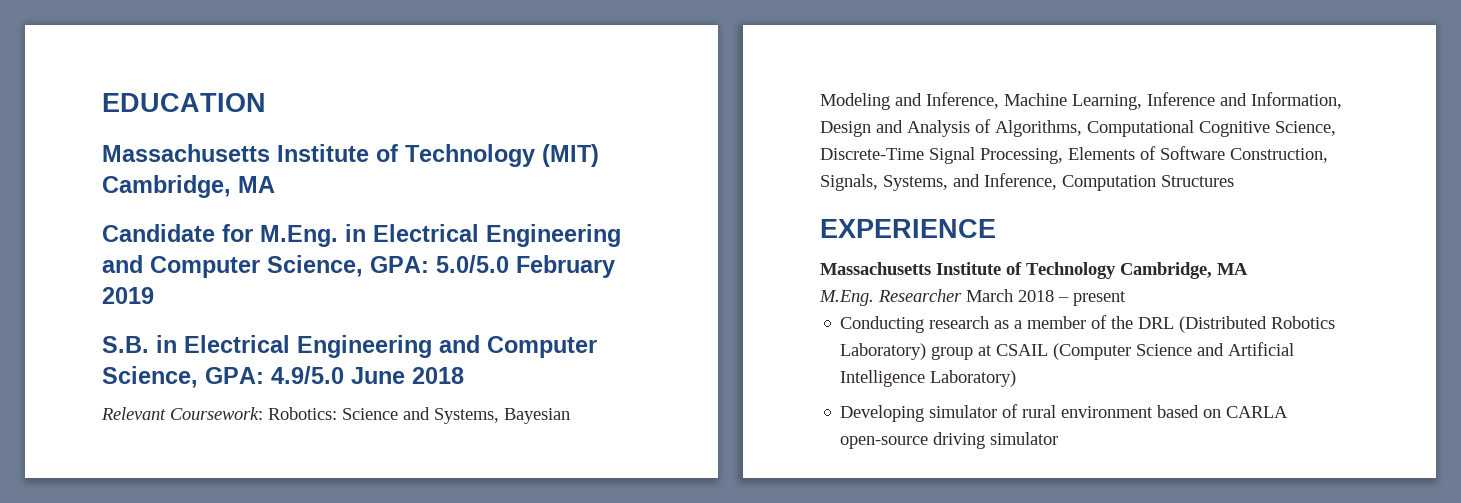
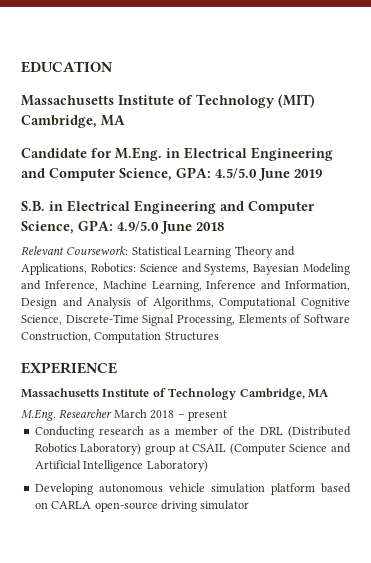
- Candidate for M.Eng. in Electrical Engineering and Computer Science, GPA: 5.0/5.0 February 2019
+ Candidate for M.Eng. in Electrical Engineering and Computer Science, GPA: 4.5/5.0 June 2019
- Relevant Coursework: Robotics: Science and Systems, Bayesian Modeling and Inference, Machine Learning, Inference and Information, Design and Analysis of Algorithms, Computational Cognitive Science, Discrete-Time Signal Processing, Elements of Software Construction, Signals, Systems, and Inference, Computation Structures
+ Relevant Coursework: Statistical Learning Theory and Applications, Robotics: Science and Systems, Bayesian Modeling and Inference, Machine Learning, Inference and Information, Design and Analysis of Algorithms, Computational Cognitive Science, Discrete-Time Signal Processing, Elements of Software Construction, Computation Structures
- Developing simulator of rural environment based on CARLA open-source driving simulator
+ Developing autonomous vehicle simulation platform based on CARLA open-source driving simulator

